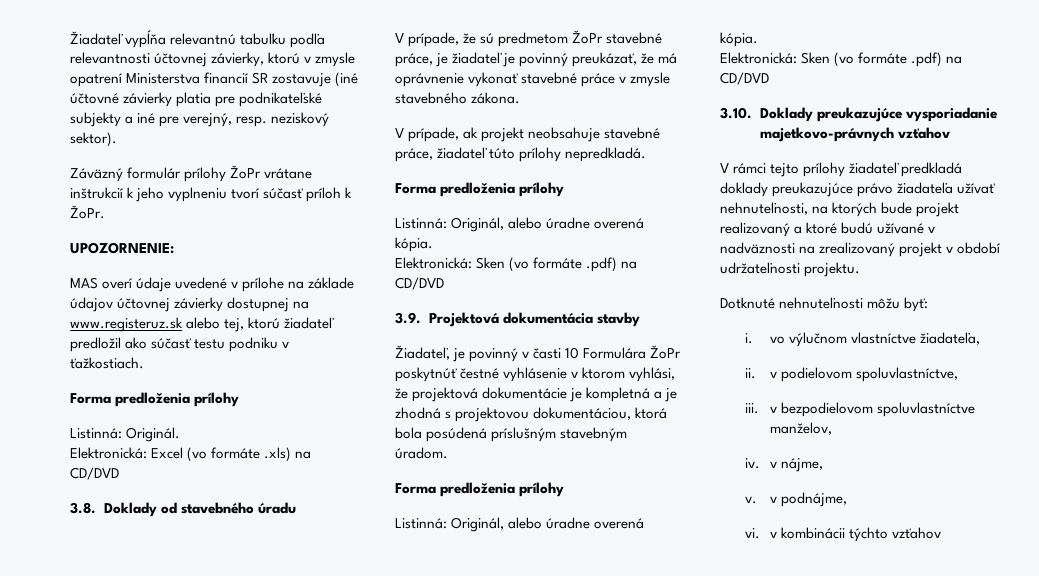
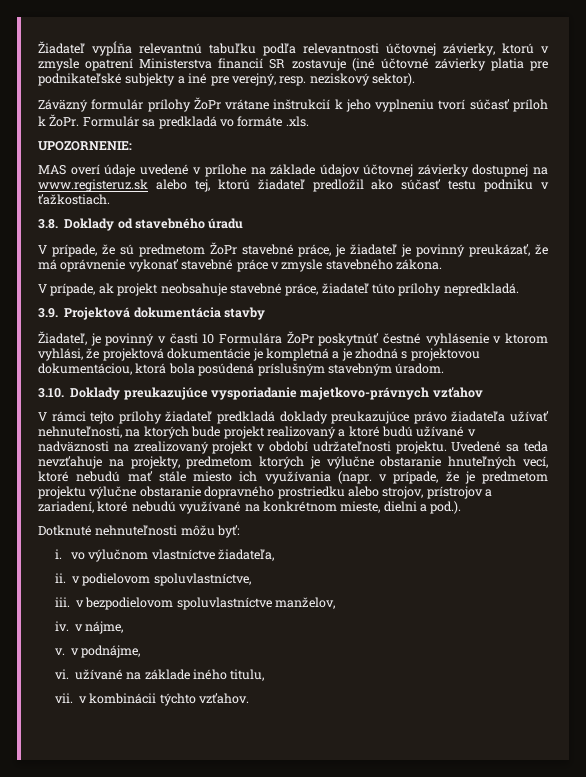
+ Formulár sa predkladá vo formáte .xls.
  MAS overí údaje uvedené v prílohe na základe údajov účtovnej závierky dostupnej na www.registeruz.sk alebo tej, ktorú žiadateľ predložil ako súčasť testu podniku v ťažkostiach.
- Forma predloženia prílohy
- Listinná: Originál.
- Elektronická: Excel (vo formáte .xls) na CD/DVD
  V prípade, ak projekt neobsahuje stavebné práce, žiadateľ túto prílohy nepredkladá.
- Forma predloženia prílohy
- Listinná: Originál, alebo úradne overená kópia.
- Elektronická: Sken (vo formáte .pdf) na CD/DVD
  Žiadateľ, je povinný v časti 10 Formulára ŽoPr poskytnúť čestné vyhlásenie v ktorom vyhlási, že projektová dokumentácie je kompletná a je zhodná s projektovou dokumentáciou, ktorá bola posúdená príslušným stavebným úradom.
- Forma predloženia prílohy
- Listinná: Originál, alebo úradne overená kópia.
- Elektronická: Sken (vo formáte .pdf) na CD/DVD
+ Uvedené sa teda nevzťahuje na projekty, predmetom ktorých je výlučne obstaranie hnuteľných vecí, ktoré nebudú mať stále miesto ich využívania (napr. v prípade, že je predmetom projektu výlučne obstaranie dopravného prostriedku alebo strojov, prístrojov a zariadení, ktoré nebudú využívané na konkrétnom mieste, dielni a pod.).
- vi. v kombinácii týchto vzťahov
+ vi. užívané na základe iného titulu,
+ vii. v kombinácii týchto vzťahov.

